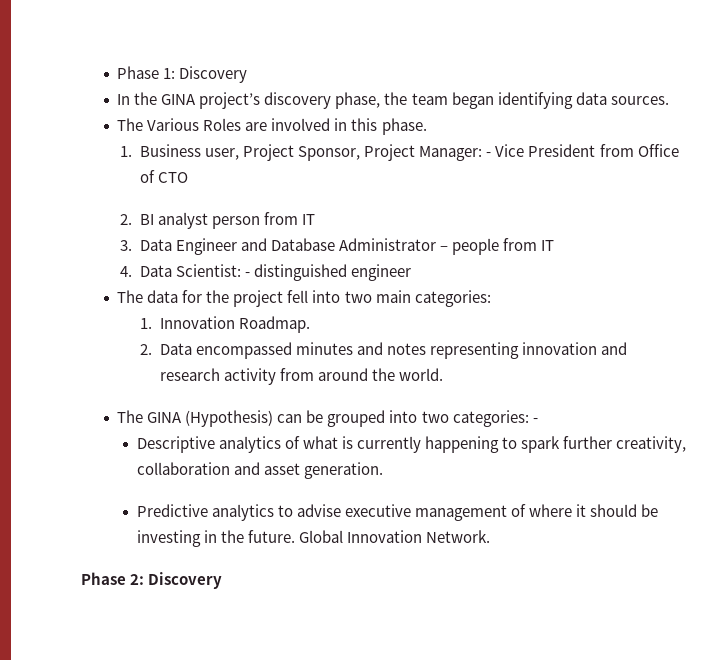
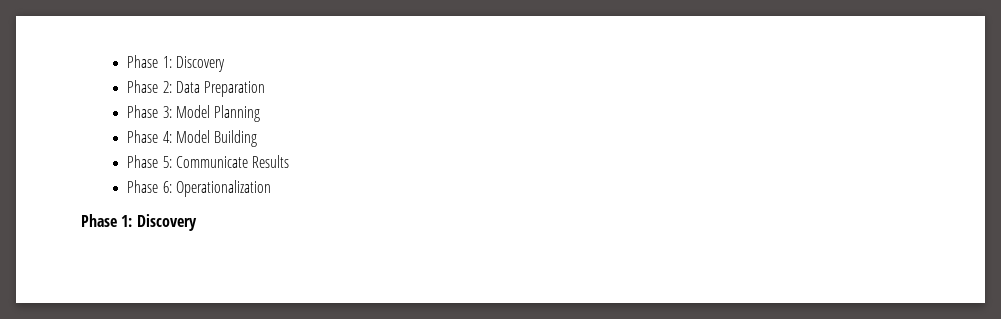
- In the GINA project’s discovery phase, the team began identifying data sources.
- The Various Roles are involved in this phase.
- 1. Business user, Project Sponsor, Project Manager: - Vice President from Office of CTO
- 2. BI analyst person from IT
- 3. Data Engineer and Database Administrator – people from IT
- 4. Data Scientist: - distinguished engineer
- The data for the project fell into two main categories:
- 1. Innovation Roadmap.
- 2. Data encompassed minutes and notes representing innovation and research activity from around the world.
- The GINA (Hypothesis) can be grouped into two categories: -
- Descriptive analytics of what is currently happening to spark further creativity, collaboration and asset generation.
- Predictive analytics to advise executive management of where it should be investing in the future. Global Innovation Network.
- Phase 2: Discovery
+ Phase 2: Data Preparation
+ Phase 3: Model Planning
+ Phase 4: Model Building
+ Phase 5: Communicate Results
+ Phase 6: Operationalization
+ Phase 1: Discovery

